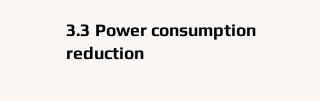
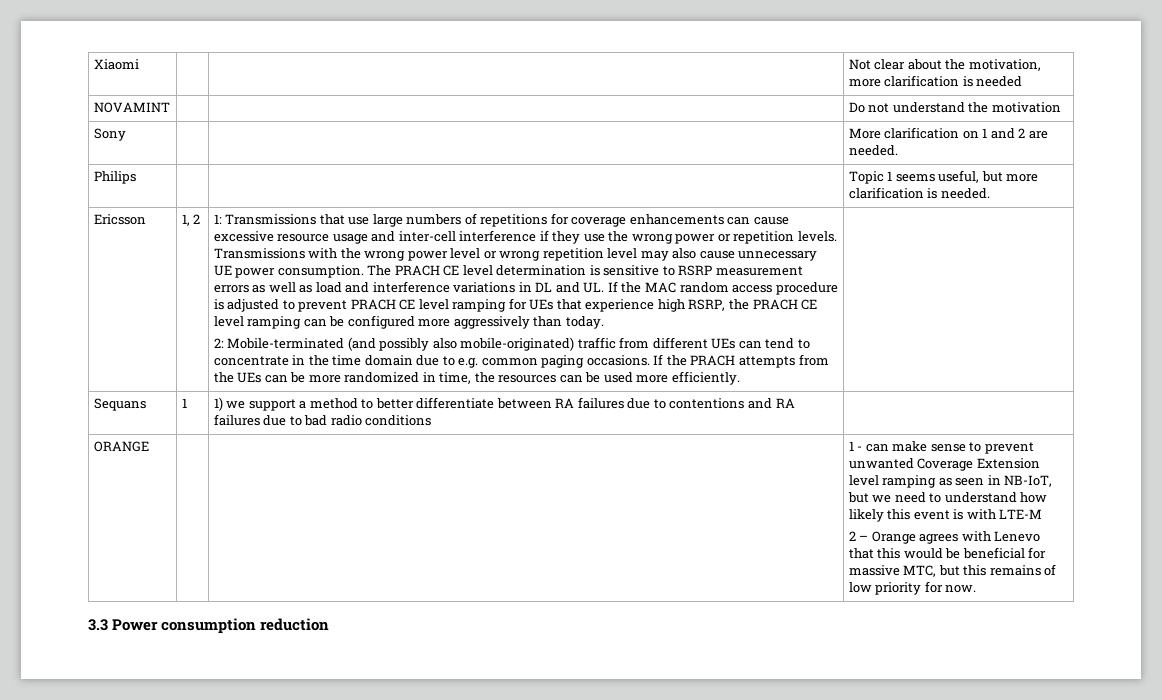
+ Xiaomi | | | Not clear about the motivation, more clarification is needed
+ NOVAMINT | | | Do not understand the motivation
+ Sony | | | More clarification on 1 and 2 are needed.
+ Philips | | | Topic 1 seems useful, but more clarification is needed.
+ Ericsson | 1, 2 | 1: Transmissions that use large numbers of repetitions for coverage enhancements can cause excessive resource usage and inter-cell interference if they use the wrong power or repetition levels. Transmissions with the wrong power level or wrong repetition level may also cause unnecessary UE power consumption. The PRACH CE level determination is sensitive to RSRP measurement errors as well as load and interference variations in DL and UL. If the MAC random access procedure is adjusted to prevent PRACH CE level ramping for UEs that experience high RSRP, the PRACH CE level ramping can be configured more aggressively than today.
+ 2: Mobile-terminated (and possibly also mobile-originated) traffic from different UEs can tend to concentrate in the time domain due to e.g. common paging occasions. If the PRACH attempts from the UEs can be more randomized in time, the resources can be used more efficiently. |
+ Sequans | 1 | 1) we support a method to better differentiate between RA failures due to contentions and RA failures due to bad radio conditions |
+ ORANGE | | | 1 - can make sense to prevent unwanted Coverage Extension level ramping as seen in NB-IoT, but we need to understand how likely this event is with LTE-M
+ 2 – Orange agrees with Lenevo that this would be beneficial for massive MTC, but this remains of low priority for now.

